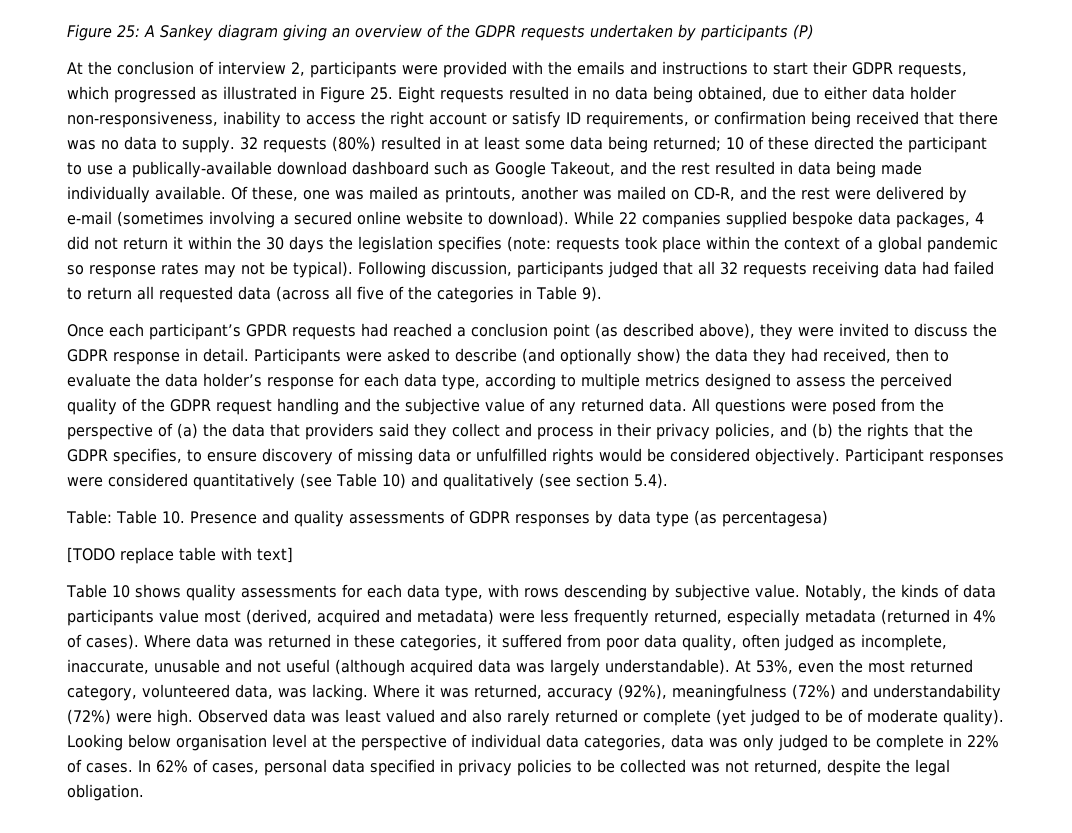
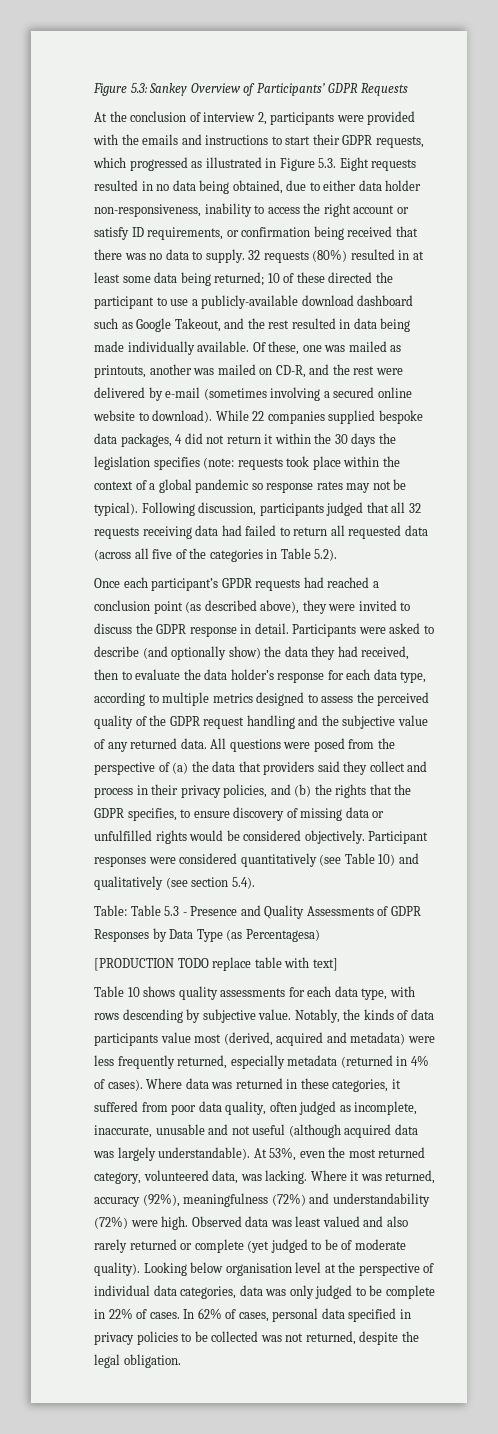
- Figure 25: A Sankey diagram giving an overview of the GDPR requests undertaken by participants (P)
+ Figure 5.3: Sankey Overview of Participants’ GDPR Requests
- At the conclusion of interview 2, participants were provided with the emails and instructions to start their GDPR requests, which progressed as illustrated in Figure 25. Eight requests resulted in no data being obtained, due to either data holder non-responsiveness, inability to access the right account or satisfy ID requirements, or confirmation being received that there was no data to supply.
+ At the conclusion of interview 2, participants were provided with the emails and instructions to start their GDPR requests, which progressed as illustrated in Figure 5.3. Eight requests resulted in no data being obtained, due to either data holder non-responsiveness, inability to access the right account or satisfy ID requirements, or confirmation being received that there was no data to supply.
- 32 requests (80%) resulted in at least some data being returned; 10 of these directed the participant to use a publically-available download dashboard such as Google Takeout, and the rest resulted in data being made individually available.
+ 32 requests (80%) resulted in at least some data being returned; 10 of these directed the participant to use a publicly-available download dashboard such as Google Takeout, and the rest resulted in data being made individually available.
- Following discussion, participants judged that all 32 requests receiving data had failed to return all requested data (across all five of the categories in Table 9).
+ Following discussion, participants judged that all 32 requests receiving data had failed to return all requested data (across all five of the categories in Table 5.2).
- Table: Table 10. Presence and quality assessments of GDPR responses by data type (as percentagesa)
- [TODO replace table with text]
+ Table: Table 5.3 - Presence and Quality Assessments of GDPR Responses by Data Type (as Percentagesa)
+ [PRODUCTION TODO replace table with text]

